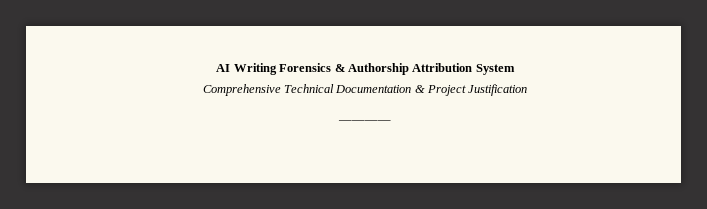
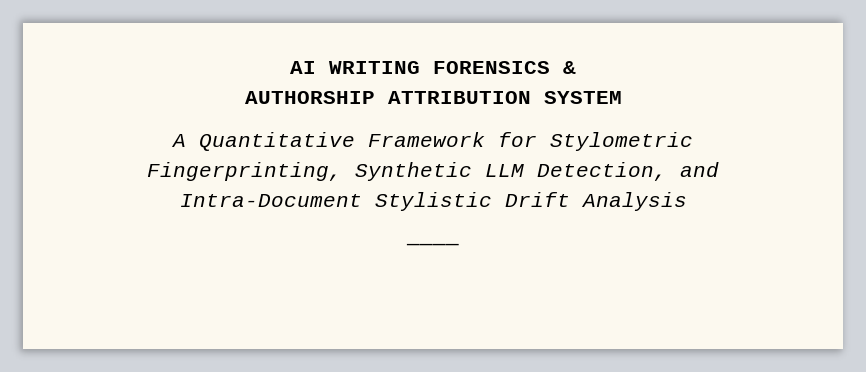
- AI Writing Forensics & Authorship Attribution System
- Comprehensive Technical Documentation & Project Justification
+ AI WRITING FORENSICS &
+ AUTHORSHIP ATTRIBUTION SYSTEM
+ A Quantitative Framework for Stylometric Fingerprinting, Synthetic LLM Detection, and Intra-Document Stylistic Drift Analysis

